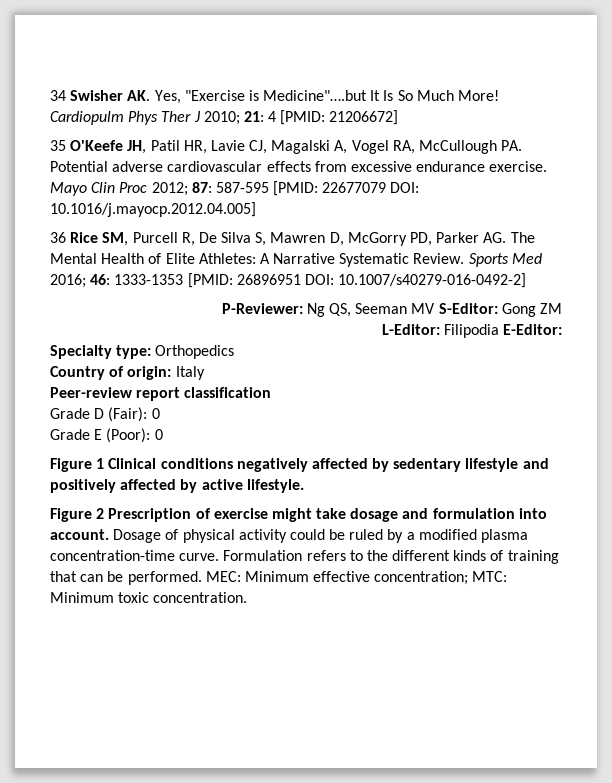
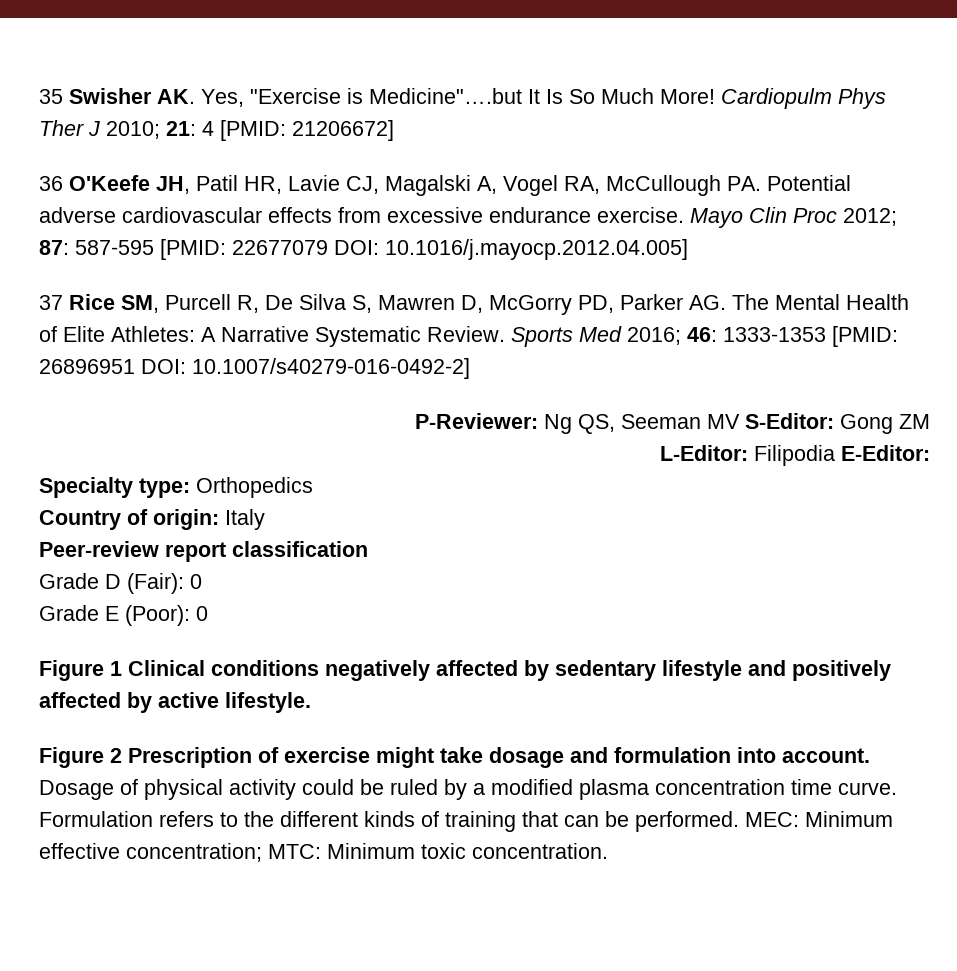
- 34 Swisher AK. Yes, "Exercise is Medicine"….but It Is So Much More!
+ 35 Swisher AK. Yes, "Exercise is Medicine"….but It Is So Much More!
- 35 O'Keefe JH, Patil HR, Lavie CJ, Magalski A, Vogel RA, McCullough PA. Potential adverse cardiovascular effects from excessive endurance exercise.
+ 36 O'Keefe JH, Patil HR, Lavie CJ, Magalski A, Vogel RA, McCullough PA. Potential adverse cardiovascular effects from excessive endurance exercise.
- 36 Rice SM, Purcell R, De Silva S, Mawren D, McGorry PD, Parker AG. The Mental Health of Elite Athletes: A Narrative Systematic Review.
+ 37 Rice SM, Purcell R, De Silva S, Mawren D, McGorry PD, Parker AG. The Mental Health of Elite Athletes: A Narrative Systematic Review.
- Dosage of physical activity could be ruled by a modified plasma concentration-time curve.
+ Dosage of physical activity could be ruled by a modified plasma concentration time curve.

